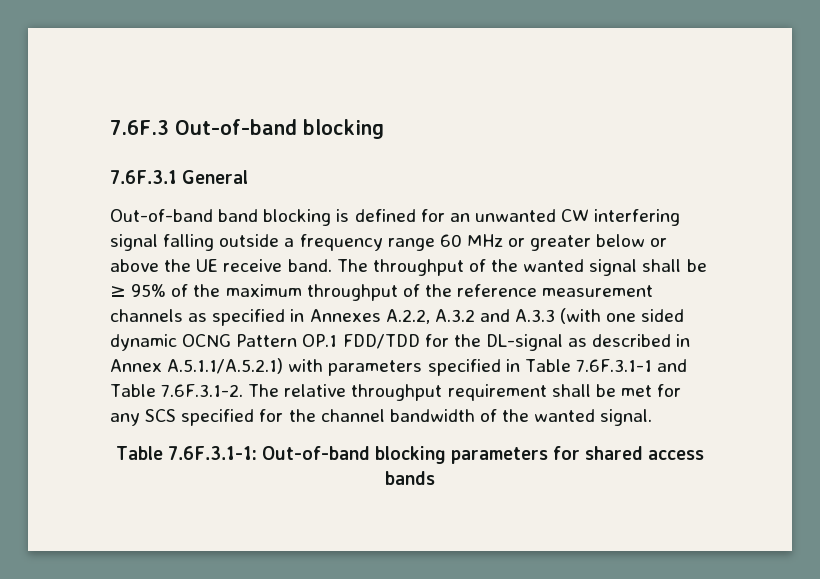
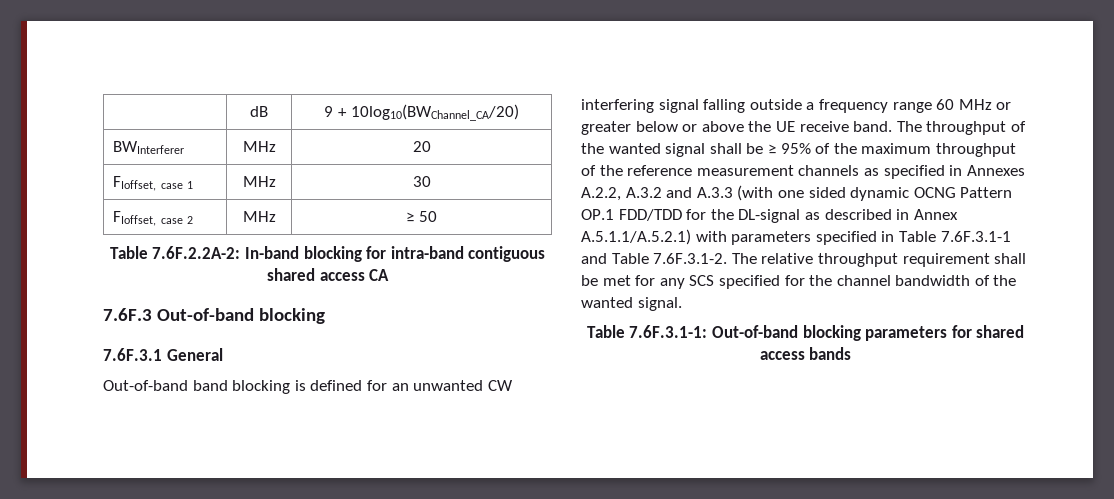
+ | dB | 9 + 10log10(BWChannel_CA/20)
+ BWInterferer | MHz | 20
+ FIoffset, case 1 | MHz | 30
+ FIoffset, case 2 | MHz | ≥ 50
+ Table 7.6F.2.2A-2: In-band blocking for intra-band contiguous shared access CA

